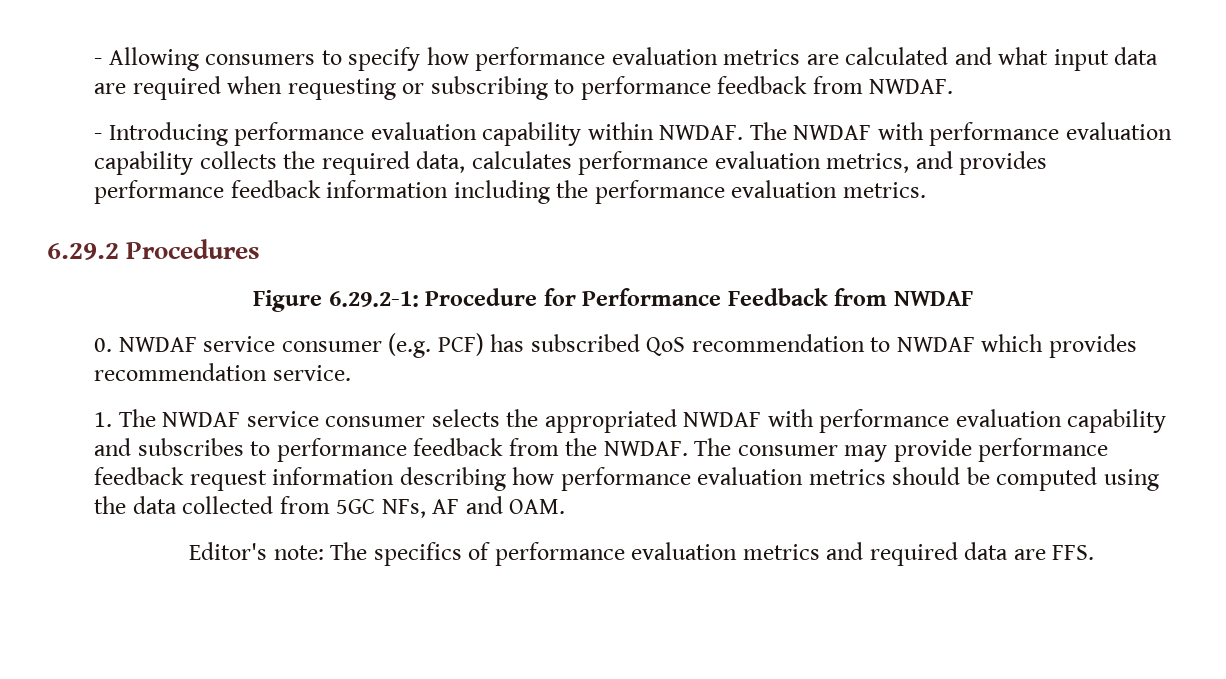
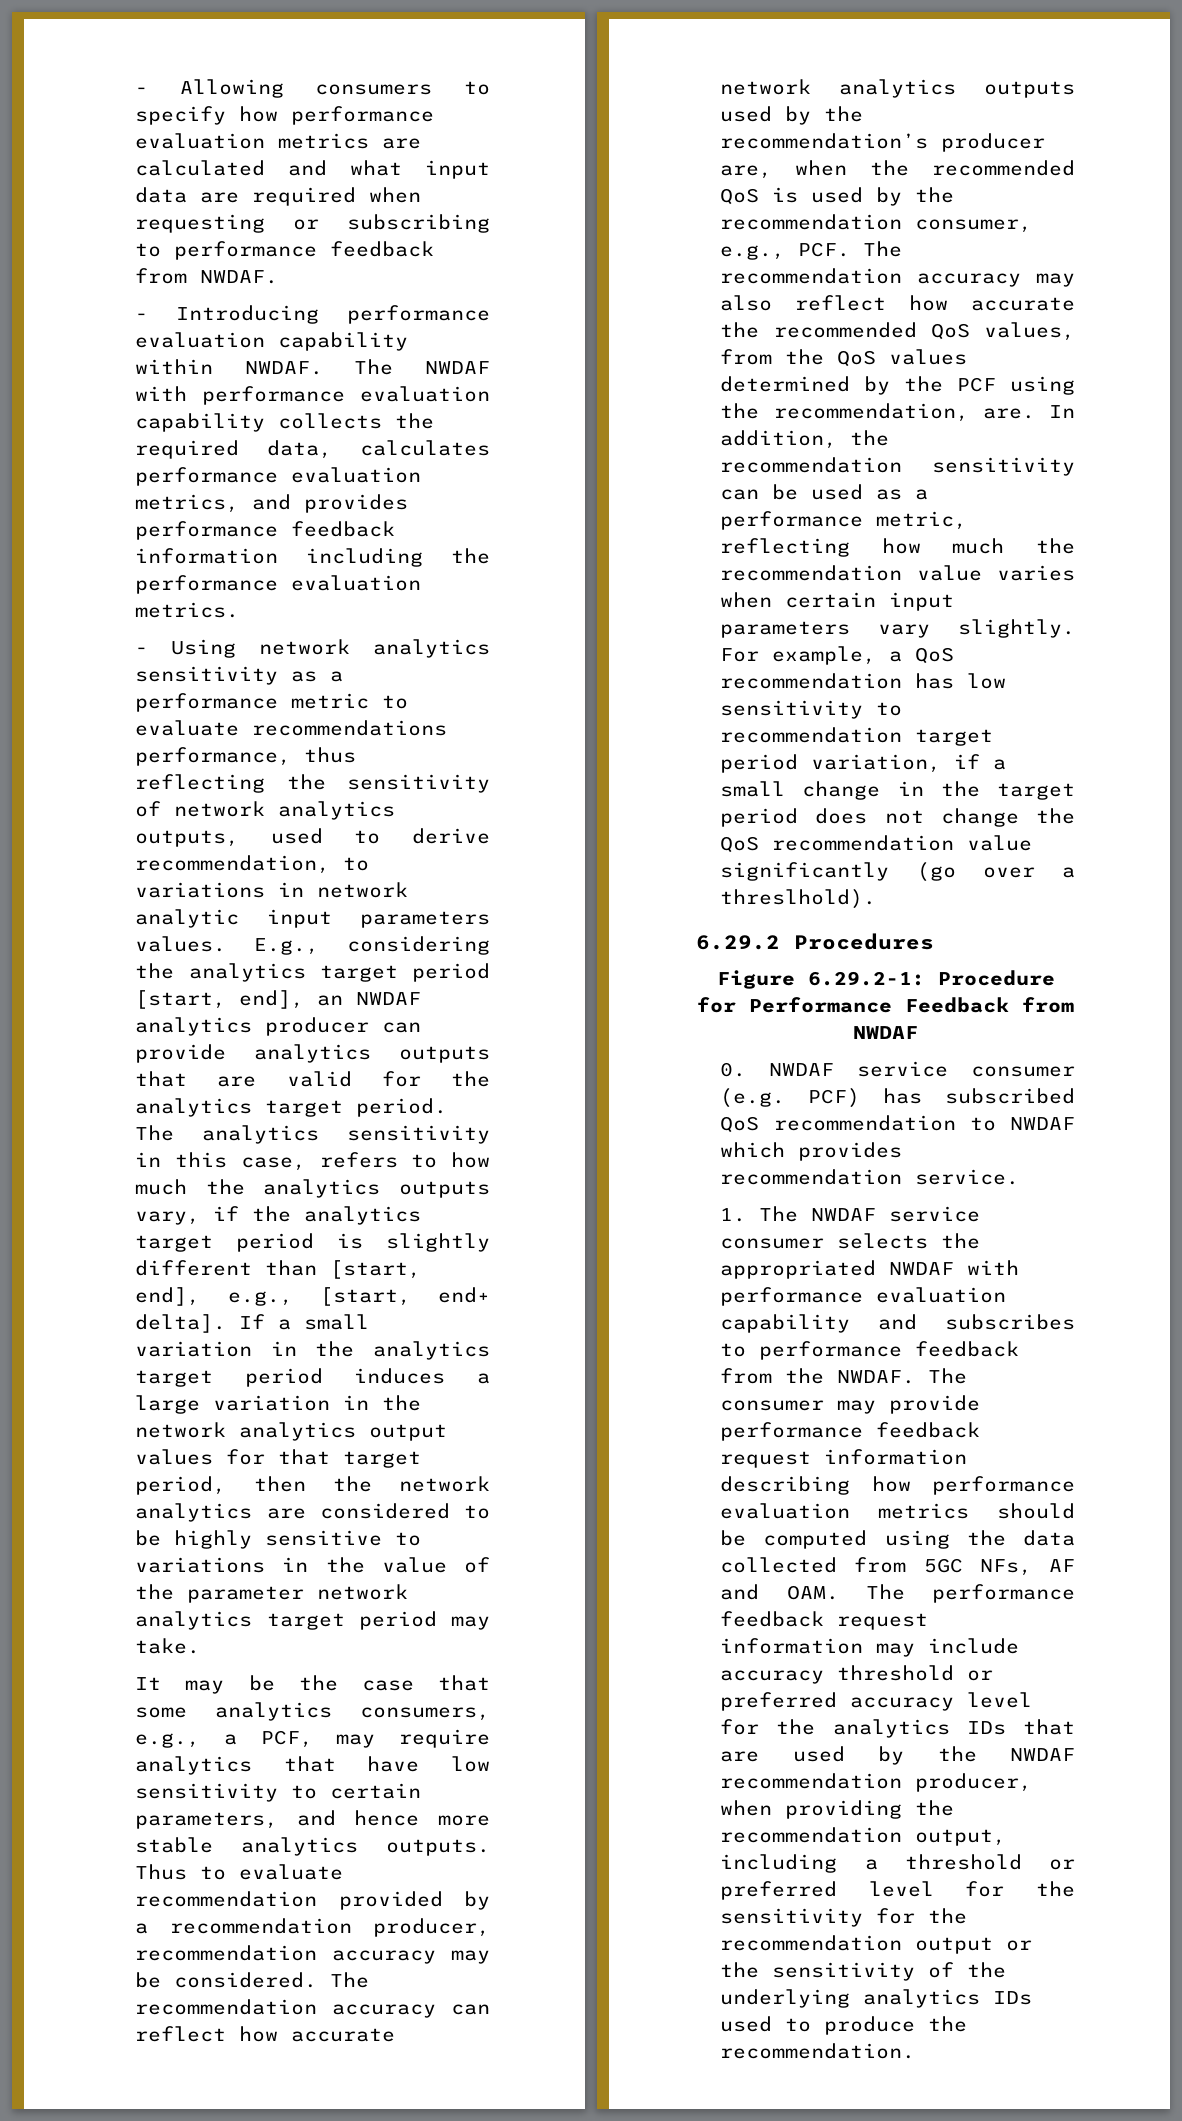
+ - Using network analytics sensitivity as a performance metric to evaluate recommendations performance, thus reflecting the sensitivity of network analytics outputs, used to derive recommendation, to variations in network analytic input parameters values. E.g., considering the analytics target period [start, end], an NWDAF analytics producer can provide analytics outputs that are valid for the analytics target period. The analytics sensitivity in this case, refers to how much the analytics outputs vary, if the analytics target period is slightly different than [start, end], e.g., [start, end+ delta]. If a small variation in the analytics target period induces a large variation in the network analytics output values for that target period, then the network analytics are considered to be highly sensitive to variations in the value of the parameter network analytics target period may take.
+ It may be the case that some analytics consumers, e.g., a PCF, may require analytics that have low sensitivity to certain parameters, and hence more stable analytics outputs. Thus to evaluate recommendation provided by a recommendation producer, recommendation accuracy may be considered. The recommendation accuracy can reflect how accurate network analytics outputs used by the recommendation’s producer are, when the recommended QoS is used by the recommendation consumer, e.g., PCF. The recommendation accuracy may also reflect how accurate the recommended QoS values, from the QoS values determined by the PCF using the recommendation, are. In addition, the recommendation sensitivity can be used as a performance metric, reflecting how much the recommendation value varies when certain input parameters vary slightly. For example, a QoS recommendation has low sensitivity to recommendation target period variation, if a small change in the target period does not change the QoS recommendation value significantly (go over a threslhold).
- The consumer may provide performance feedback request information describing how performance evaluation metrics should be computed using the data collected from 5GC NFs, AF and OAM.
- Editor's note: The specifics of performance evaluation metrics and required data are FFS.
+ The consumer may provide performance feedback request information describing how performance evaluation metrics should be computed using the data collected from 5GC NFs, AF and OAM. The performance feedback request information may include accuracy threshold or preferred accuracy level for the analytics IDs that are used by the NWDAF recommendation producer, when providing the recommendation output, including a threshold or preferred level for the sensitivity for the recommendation output or the sensitivity of the underlying analytics IDs used to produce the recommendation.

